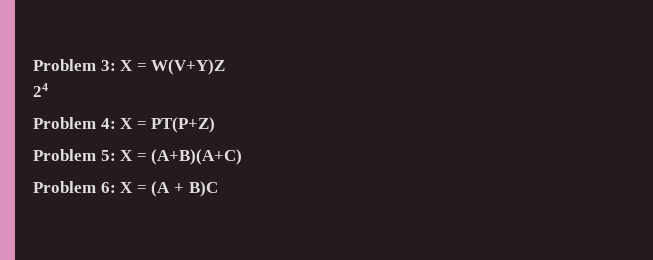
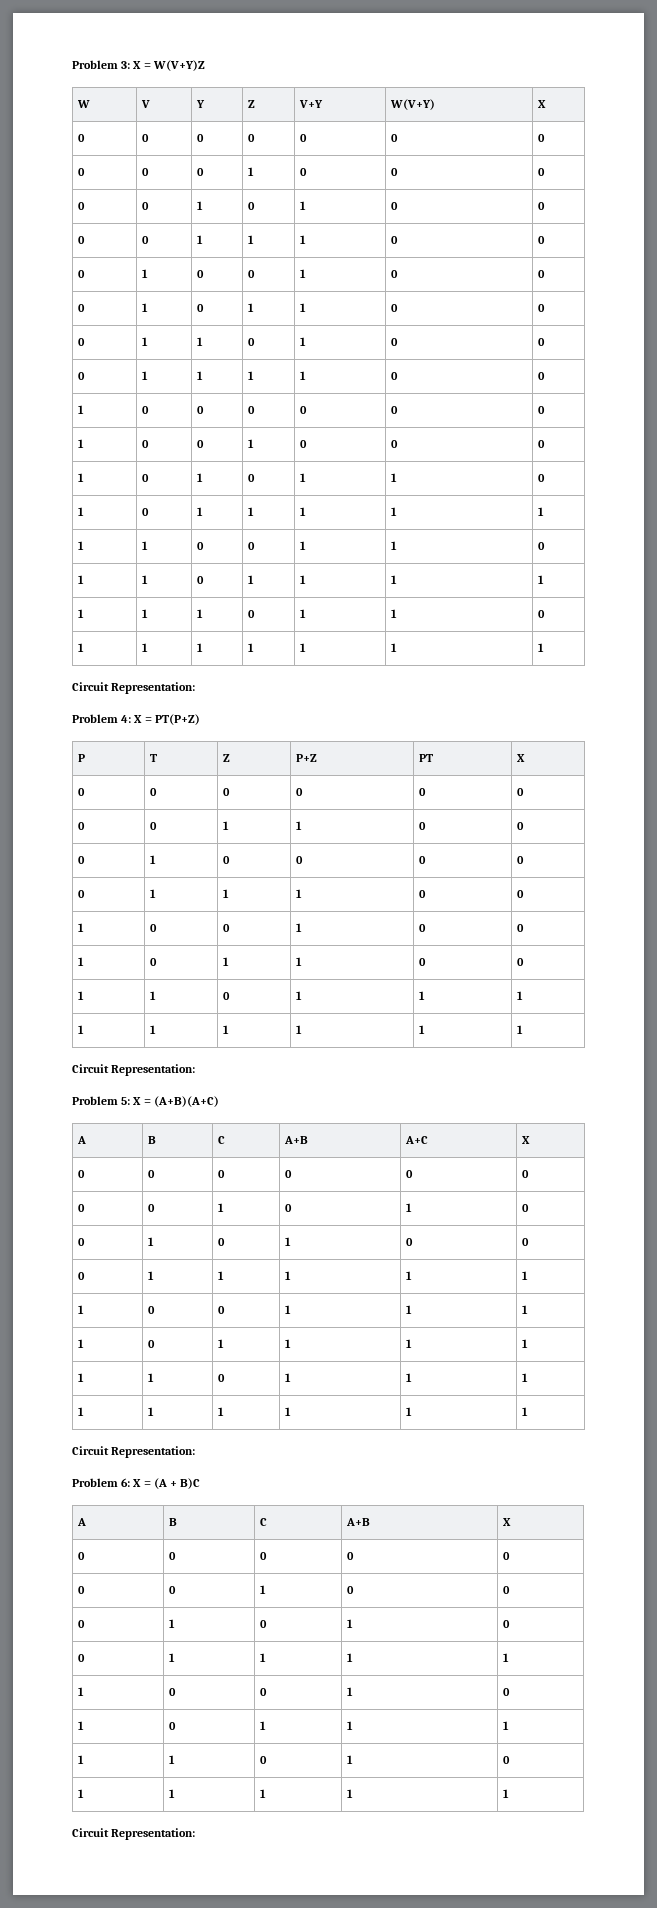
- 24
+ W | V | Y | Z | V+Y | W(V+Y) | X
+ 0 | 0 | 0 | 0 | 0 | 0 | 0
+ 0 | 0 | 0 | 1 | 0 | 0 | 0
+ 0 | 0 | 1 | 0 | 1 | 0 | 0
+ 0 | 0 | 1 | 1 | 1 | 0 | 0
+ 0 | 1 | 0 | 0 | 1 | 0 | 0
+ 0 | 1 | 0 | 1 | 1 | 0 | 0
+ 0 | 1 | 1 | 0 | 1 | 0 | 0
+ 0 | 1 | 1 | 1 | 1 | 0 | 0
+ 1 | 0 | 0 | 0 | 0 | 0 | 0
+ 1 | 0 | 0 | 1 | 0 | 0 | 0
+ 1 | 0 | 1 | 0 | 1 | 1 | 0
+ 1 | 0 | 1 | 1 | 1 | 1 | 1
+ 1 | 1 | 0 | 0 | 1 | 1 | 0
+ 1 | 1 | 0 | 1 | 1 | 1 | 1
+ 1 | 1 | 1 | 0 | 1 | 1 | 0
+ 1 | 1 | 1 | 1 | 1 | 1 | 1
+ Circuit Representation:
+ P | T | Z | P+Z | PT | X
+ 0 | 0 | 0 | 0 | 0 | 0
+ 0 | 0 | 1 | 1 | 0 | 0
+ 0 | 1 | 0 | 0 | 0 | 0
+ 0 | 1 | 1 | 1 | 0 | 0
+ 1 | 0 | 0 | 1 | 0 | 0
+ 1 | 0 | 1 | 1 | 0 | 0
+ 1 | 1 | 0 | 1 | 1 | 1
+ 1 | 1 | 1 | 1 | 1 | 1
+ Circuit Representation:
+ A | B | C | A+B | A+C | X
+ 0 | 0 | 0 | 0 | 0 | 0
+ 0 | 0 | 1 | 0 | 1 | 0
+ 0 | 1 | 0 | 1 | 0 | 0
+ 0 | 1 | 1 | 1 | 1 | 1
+ 1 | 0 | 0 | 1 | 1 | 1
+ 1 | 0 | 1 | 1 | 1 | 1
+ 1 | 1 | 0 | 1 | 1 | 1
+ 1 | 1 | 1 | 1 | 1 | 1
+ Circuit Representation:
+ A | B | C | A+B | X
+ 0 | 0 | 0 | 0 | 0
+ 0 | 0 | 1 | 0 | 0
+ 0 | 1 | 0 | 1 | 0
+ 0 | 1 | 1 | 1 | 1
+ 1 | 0 | 0 | 1 | 0
+ 1 | 0 | 1 | 1 | 1
+ 1 | 1 | 0 | 1 | 0
+ 1 | 1 | 1 | 1 | 1
+ Circuit Representation:

